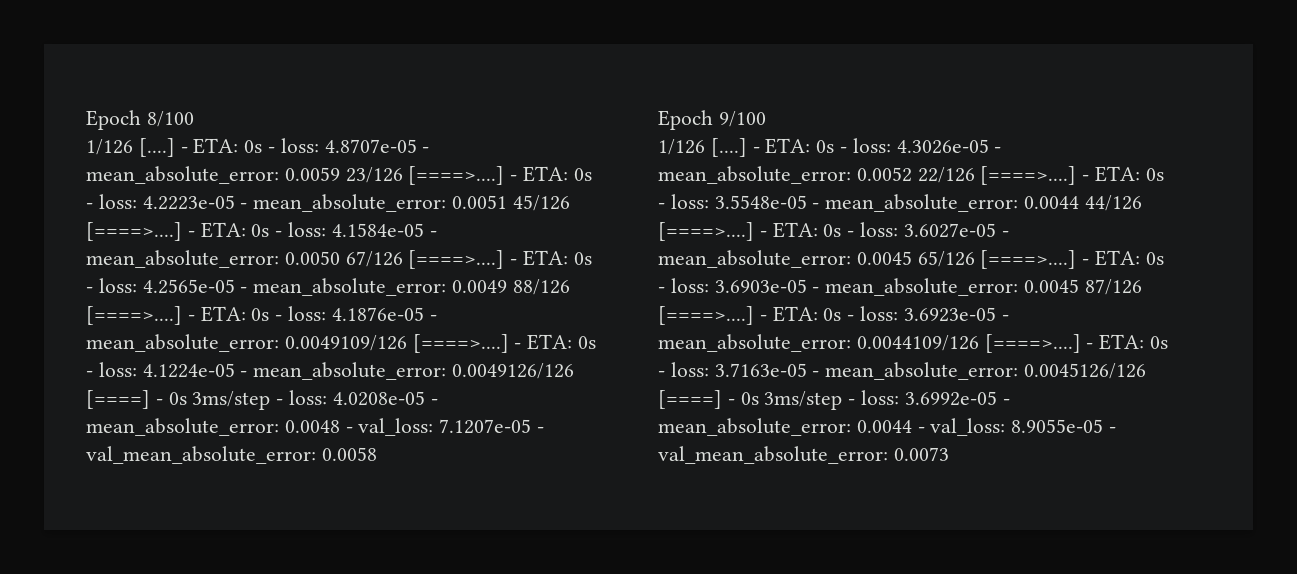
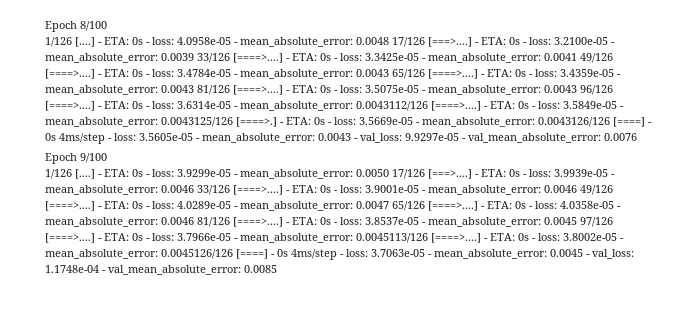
- - ETA: 0s - loss: 4.8707e-05 - mean_absolute_error: 0.0059 23/126 [====>....] - ETA: 0s - loss: 4.2223e-05 - mean_absolute_error: 0.0051 45/126 [====>....] - ETA: 0s - loss: 4.1584e-05 - mean_absolute_error: 0.0050 67/126 [====>....] - ETA: 0s - loss: 4.2565e-05 - mean_absolute_error: 0.0049 88/126 [====>....] - ETA: 0s - loss: 4.1876e-05 - mean_absolute_error: 0.0049109/126 [====>....] - ETA: 0s - loss: 4.1224e-05 - mean_absolute_error: 0.0049126/126 [====] - 0s 3ms/step - loss: 4.0208e-05 - mean_absolute_error: 0.0048 - val_loss: 7.1207e-05 - val_mean_absolute_error: 0.0058
+ - ETA: 0s - loss: 4.0958e-05 - mean_absolute_error: 0.0048 17/126 [===>....] - ETA: 0s - loss: 3.2100e-05 - mean_absolute_error: 0.0039 33/126 [====>....] - ETA: 0s - loss: 3.3425e-05 - mean_absolute_error: 0.0041 49/126 [====>....] - ETA: 0s - loss: 3.4784e-05 - mean_absolute_error: 0.0043 65/126 [====>....] - ETA: 0s - loss: 3.4359e-05 - mean_absolute_error: 0.0043 81/126 [====>....] - ETA: 0s - loss: 3.5075e-05 - mean_absolute_error: 0.0043 96/126 [====>....] - ETA: 0s - loss: 3.6314e-05 - mean_absolute_error: 0.0043112/126 [====>....] - ETA: 0s - loss: 3.5849e-05 - mean_absolute_error: 0.0043125/126 [====>.] - ETA: 0s - loss: 3.5669e-05 - mean_absolute_error: 0.0043126/126 [====] - 0s 4ms/step - loss: 3.5605e-05 - mean_absolute_error: 0.0043 - val_loss: 9.9297e-05 - val_mean_absolute_error: 0.0076
- - ETA: 0s - loss: 4.3026e-05 - mean_absolute_error: 0.0052 22/126 [====>....] - ETA: 0s - loss: 3.5548e-05 - mean_absolute_error: 0.0044 44/126 [====>....] - ETA: 0s - loss: 3.6027e-05 - mean_absolute_error: 0.0045 65/126 [====>....] - ETA: 0s - loss: 3.6903e-05 - mean_absolute_error: 0.0045 87/126 [====>....] - ETA: 0s - loss: 3.6923e-05 - mean_absolute_error: 0.0044109/126 [====>....] - ETA: 0s - loss: 3.7163e-05 - mean_absolute_error: 0.0045126/126 [====] - 0s 3ms/step - loss: 3.6992e-05 - mean_absolute_error: 0.0044 - val_loss: 8.9055e-05 - val_mean_absolute_error: 0.0073
+ - ETA: 0s - loss: 3.9299e-05 - mean_absolute_error: 0.0050 17/126 [===>....] - ETA: 0s - loss: 3.9939e-05 - mean_absolute_error: 0.0046 33/126 [====>....] - ETA: 0s - loss: 3.9001e-05 - mean_absolute_error: 0.0046 49/126 [====>....] - ETA: 0s - loss: 4.0289e-05 - mean_absolute_error: 0.0047 65/126 [====>....] - ETA: 0s - loss: 4.0358e-05 - mean_absolute_error: 0.0046 81/126 [====>....] - ETA: 0s - loss: 3.8537e-05 - mean_absolute_error: 0.0045 97/126 [====>....] - ETA: 0s - loss: 3.7966e-05 - mean_absolute_error: 0.0045113/126 [====>....] - ETA: 0s - loss: 3.8002e-05 - mean_absolute_error: 0.0045126/126 [====] - 0s 4ms/step - loss: 3.7063e-05 - mean_absolute_error: 0.0045 - val_loss: 1.1748e-04 - val_mean_absolute_error: 0.0085

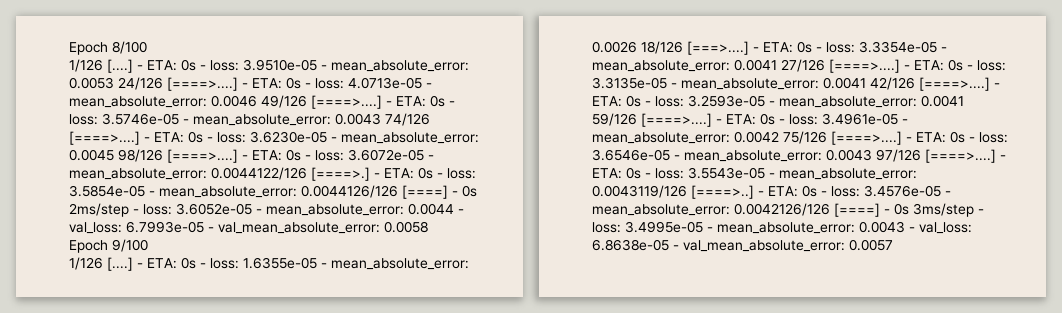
- - ETA: 0s - loss: 4.0958e-05 - mean_absolute_error: 0.0048 17/126 [===>....] - ETA: 0s - loss: 3.2100e-05 - mean_absolute_error: 0.0039 33/126 [====>....] - ETA: 0s - loss: 3.3425e-05 - mean_absolute_error: 0.0041 49/126 [====>....] - ETA: 0s - loss: 3.4784e-05 - mean_absolute_error: 0.0043 65/126 [====>....] - ETA: 0s - loss: 3.4359e-05 - mean_absolute_error: 0.0043 81/126 [====>....] - ETA: 0s - loss: 3.5075e-05 - mean_absolute_error: 0.0043 96/126 [====>....] - ETA: 0s - loss: 3.6314e-05 - mean_absolute_error: 0.0043112/126 [====>....] - ETA: 0s - loss: 3.5849e-05 - mean_absolute_error: 0.0043125/126 [====>.]
+ - ETA: 0s - loss: 3.9510e-05 - mean_absolute_error: 0.0053 24/126 [====>....] - ETA: 0s - loss: 4.0713e-05 - mean_absolute_error: 0.0046 49/126 [====>....] - ETA: 0s - loss: 3.5746e-05 - mean_absolute_error: 0.0043 74/126 [====>....] - ETA: 0s - loss: 3.6230e-05 - mean_absolute_error: 0.0045 98/126 [====>....] - ETA: 0s - loss: 3.6072e-05 - mean_absolute_error: 0.0044122/126 [====>.]
- - ETA: 0s - loss: 3.5669e-05 - mean_absolute_error: 0.0043126/126 [====] - 0s 4ms/step - loss: 3.5605e-05 - mean_absolute_error: 0.0043 - val_loss: 9.9297e-05 - val_mean_absolute_error: 0.0076
+ - ETA: 0s - loss: 3.5854e-05 - mean_absolute_error: 0.0044126/126 [====] - 0s 2ms/step - loss: 3.6052e-05 - mean_absolute_error: 0.0044 - val_loss: 6.7993e-05 - val_mean_absolute_error: 0.0058
- - ETA: 0s - loss: 3.9299e-05 - mean_absolute_error: 0.0050 17/126 [===>....] - ETA: 0s - loss: 3.9939e-05 - mean_absolute_error: 0.0046 33/126 [====>....] - ETA: 0s - loss: 3.9001e-05 - mean_absolute_error: 0.0046 49/126 [====>....] - ETA: 0s - loss: 4.0289e-05 - mean_absolute_error: 0.0047 65/126 [====>....] - ETA: 0s - loss: 4.0358e-05 - mean_absolute_error: 0.0046 81/126 [====>....] - ETA: 0s - loss: 3.8537e-05 - mean_absolute_error: 0.0045 97/126 [====>....]
+ - ETA: 0s - loss: 1.6355e-05 - mean_absolute_error: 0.0026 18/126 [===>....] - ETA: 0s - loss: 3.3354e-05 - mean_absolute_error: 0.0041 27/126 [====>....] - ETA: 0s - loss: 3.3135e-05 - mean_absolute_error: 0.0041 42/126 [====>....] - ETA: 0s - loss: 3.2593e-05 - mean_absolute_error: 0.0041 59/126 [====>....] - ETA: 0s - loss: 3.4961e-05 - mean_absolute_error: 0.0042 75/126 [====>....] - ETA: 0s - loss: 3.6546e-05 - mean_absolute_error: 0.0043 97/126 [====>....]
- - ETA: 0s - loss: 3.7966e-05 - mean_absolute_error: 0.0045113/126 [====>....] - ETA: 0s - loss: 3.8002e-05 - mean_absolute_error: 0.0045126/126 [====] - 0s 4ms/step - loss: 3.7063e-05 - mean_absolute_error: 0.0045 - val_loss: 1.1748e-04 - val_mean_absolute_error: 0.0085
+ - ETA: 0s - loss: 3.5543e-05 - mean_absolute_error: 0.0043119/126 [====>..] - ETA: 0s - loss: 3.4576e-05 - mean_absolute_error: 0.0042126/126 [====] - 0s 3ms/step - loss: 3.4995e-05 - mean_absolute_error: 0.0043 - val_loss: 6.8638e-05 - val_mean_absolute_error: 0.0057

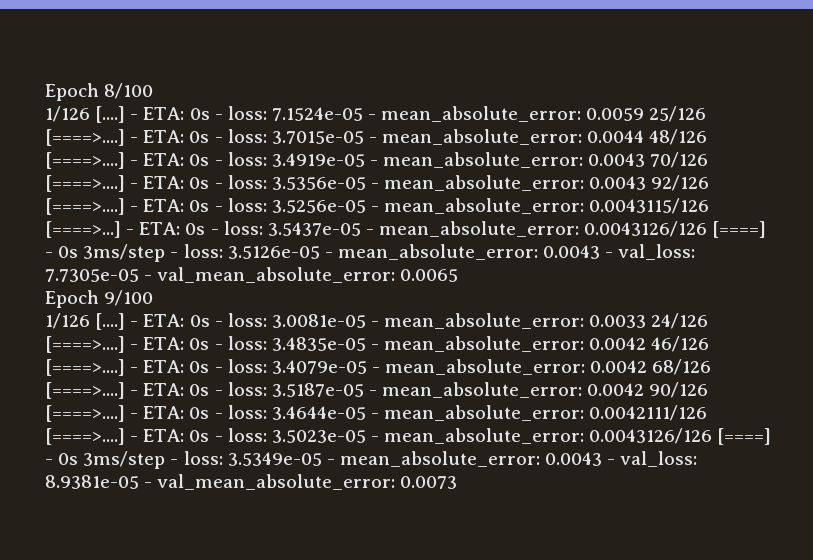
- - ETA: 0s - loss: 3.9510e-05 - mean_absolute_error: 0.0053 24/126 [====>....] - ETA: 0s - loss: 4.0713e-05 - mean_absolute_error: 0.0046 49/126 [====>....] - ETA: 0s - loss: 3.5746e-05 - mean_absolute_error: 0.0043 74/126 [====>....] - ETA: 0s - loss: 3.6230e-05 - mean_absolute_error: 0.0045 98/126 [====>....] - ETA: 0s - loss: 3.6072e-05 - mean_absolute_error: 0.0044122/126 [====>.] - ETA: 0s - loss: 3.5854e-05 - mean_absolute_error: 0.0044126/126 [====] - 0s 2ms/step - loss: 3.6052e-05 - mean_absolute_error: 0.0044 - val_loss: 6.7993e-05 - val_mean_absolute_error: 0.0058
+ - ETA: 0s - loss: 7.1524e-05 - mean_absolute_error: 0.0059 25/126 [====>....] - ETA: 0s - loss: 3.7015e-05 - mean_absolute_error: 0.0044 48/126 [====>....] - ETA: 0s - loss: 3.4919e-05 - mean_absolute_error: 0.0043 70/126 [====>....] - ETA: 0s - loss: 3.5356e-05 - mean_absolute_error: 0.0043 92/126 [====>....] - ETA: 0s - loss: 3.5256e-05 - mean_absolute_error: 0.0043115/126 [====>...] - ETA: 0s - loss: 3.5437e-05 - mean_absolute_error: 0.0043126/126 [====] - 0s 3ms/step - loss: 3.5126e-05 - mean_absolute_error: 0.0043 - val_loss: 7.7305e-05 - val_mean_absolute_error: 0.0065
- - ETA: 0s - loss: 1.6355e-05 - mean_absolute_error: 0.0026 18/126 [===>....] - ETA: 0s - loss: 3.3354e-05 - mean_absolute_error: 0.0041 27/126 [====>....] - ETA: 0s - loss: 3.3135e-05 - mean_absolute_error: 0.0041 42/126 [====>....] - ETA: 0s - loss: 3.2593e-05 - mean_absolute_error: 0.0041 59/126 [====>....] - ETA: 0s - loss: 3.4961e-05 - mean_absolute_error: 0.0042 75/126 [====>....] - ETA: 0s - loss: 3.6546e-05 - mean_absolute_error: 0.0043 97/126 [====>....] - ETA: 0s - loss: 3.5543e-05 - mean_absolute_error: 0.0043119/126 [====>..] - ETA: 0s - loss: 3.4576e-05 - mean_absolute_error: 0.0042126/126 [====] - 0s 3ms/step - loss: 3.4995e-05 - mean_absolute_error: 0.0043 - val_loss: 6.8638e-05 - val_mean_absolute_error: 0.0057
+ - ETA: 0s - loss: 3.0081e-05 - mean_absolute_error: 0.0033 24/126 [====>....] - ETA: 0s - loss: 3.4835e-05 - mean_absolute_error: 0.0042 46/126 [====>....] - ETA: 0s - loss: 3.4079e-05 - mean_absolute_error: 0.0042 68/126 [====>....] - ETA: 0s - loss: 3.5187e-05 - mean_absolute_error: 0.0042 90/126 [====>....] - ETA: 0s - loss: 3.4644e-05 - mean_absolute_error: 0.0042111/126 [====>....] - ETA: 0s - loss: 3.5023e-05 - mean_absolute_error: 0.0043126/126 [====] - 0s 3ms/step - loss: 3.5349e-05 - mean_absolute_error: 0.0043 - val_loss: 8.9381e-05 - val_mean_absolute_error: 0.0073

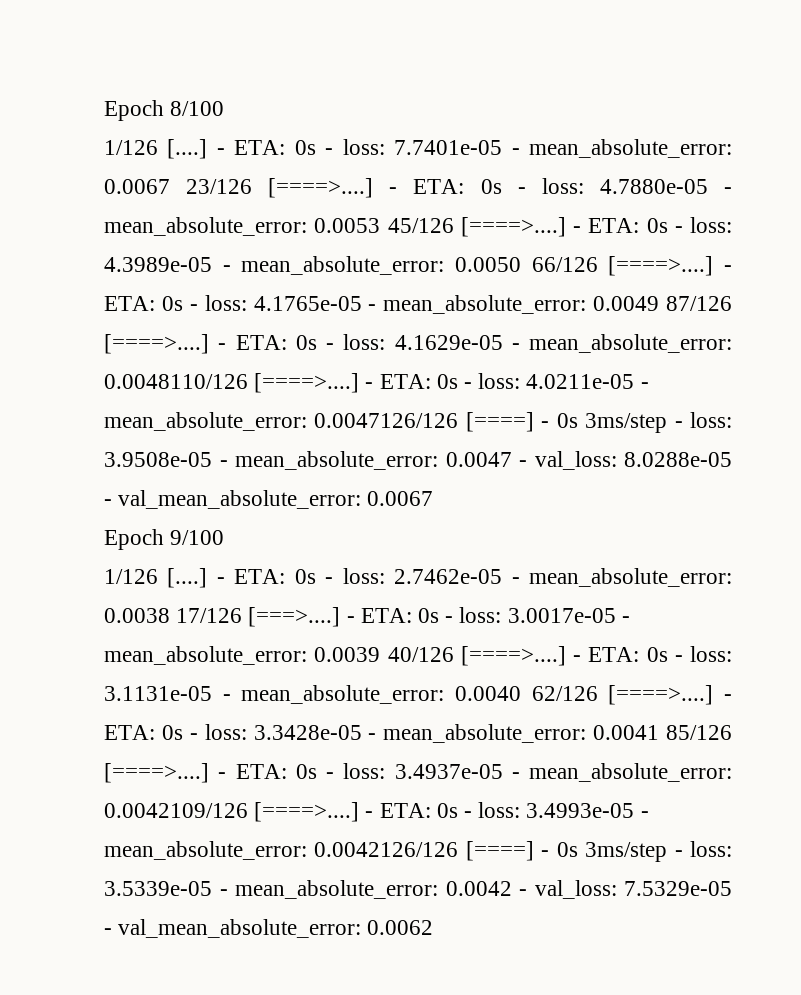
- - ETA: 0s - loss: 7.1524e-05 - mean_absolute_error: 0.0059 25/126 [====>....] - ETA: 0s - loss: 3.7015e-05 - mean_absolute_error: 0.0044 48/126 [====>....] - ETA: 0s - loss: 3.4919e-05 - mean_absolute_error: 0.0043 70/126 [====>....] - ETA: 0s - loss: 3.5356e-05 - mean_absolute_error: 0.0043 92/126 [====>....] - ETA: 0s - loss: 3.5256e-05 - mean_absolute_error: 0.0043115/126 [====>...] - ETA: 0s - loss: 3.5437e-05 - mean_absolute_error: 0.0043126/126 [====] - 0s 3ms/step - loss: 3.5126e-05 - mean_absolute_error: 0.0043 - val_loss: 7.7305e-05 - val_mean_absolute_error: 0.0065
+ - ETA: 0s - loss: 7.7401e-05 - mean_absolute_error: 0.0067 23/126 [====>....] - ETA: 0s - loss: 4.7880e-05 - mean_absolute_error: 0.0053 45/126 [====>....] - ETA: 0s - loss: 4.3989e-05 - mean_absolute_error: 0.0050 66/126 [====>....] - ETA: 0s - loss: 4.1765e-05 - mean_absolute_error: 0.0049 87/126 [====>....] - ETA: 0s - loss: 4.1629e-05 - mean_absolute_error: 0.0048110/126 [====>....] - ETA: 0s - loss: 4.0211e-05 - mean_absolute_error: 0.0047126/126 [====] - 0s 3ms/step - loss: 3.9508e-05 - mean_absolute_error: 0.0047 - val_loss: 8.0288e-05 - val_mean_absolute_error: 0.0067
- - ETA: 0s - loss: 3.0081e-05 - mean_absolute_error: 0.0033 24/126 [====>....] - ETA: 0s - loss: 3.4835e-05 - mean_absolute_error: 0.0042 46/126 [====>....] - ETA: 0s - loss: 3.4079e-05 - mean_absolute_error: 0.0042 68/126 [====>....] - ETA: 0s - loss: 3.5187e-05 - mean_absolute_error: 0.0042 90/126 [====>....] - ETA: 0s - loss: 3.4644e-05 - mean_absolute_error: 0.0042111/126 [====>....] - ETA: 0s - loss: 3.5023e-05 - mean_absolute_error: 0.0043126/126 [====] - 0s 3ms/step - loss: 3.5349e-05 - mean_absolute_error: 0.0043 - val_loss: 8.9381e-05 - val_mean_absolute_error: 0.0073
+ - ETA: 0s - loss: 2.7462e-05 - mean_absolute_error: 0.0038 17/126 [===>....] - ETA: 0s - loss: 3.0017e-05 - mean_absolute_error: 0.0039 40/126 [====>....] - ETA: 0s - loss: 3.1131e-05 - mean_absolute_error: 0.0040 62/126 [====>....] - ETA: 0s - loss: 3.3428e-05 - mean_absolute_error: 0.0041 85/126 [====>....] - ETA: 0s - loss: 3.4937e-05 - mean_absolute_error: 0.0042109/126 [====>....] - ETA: 0s - loss: 3.4993e-05 - mean_absolute_error: 0.0042126/126 [====] - 0s 3ms/step - loss: 3.5339e-05 - mean_absolute_error: 0.0042 - val_loss: 7.5329e-05 - val_mean_absolute_error: 0.0062

